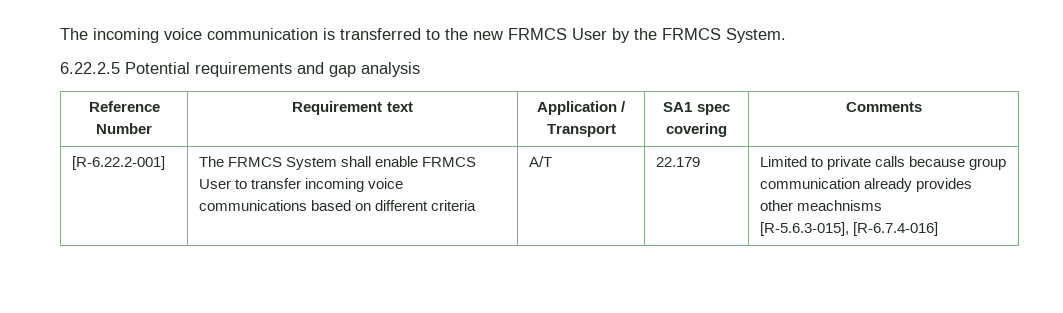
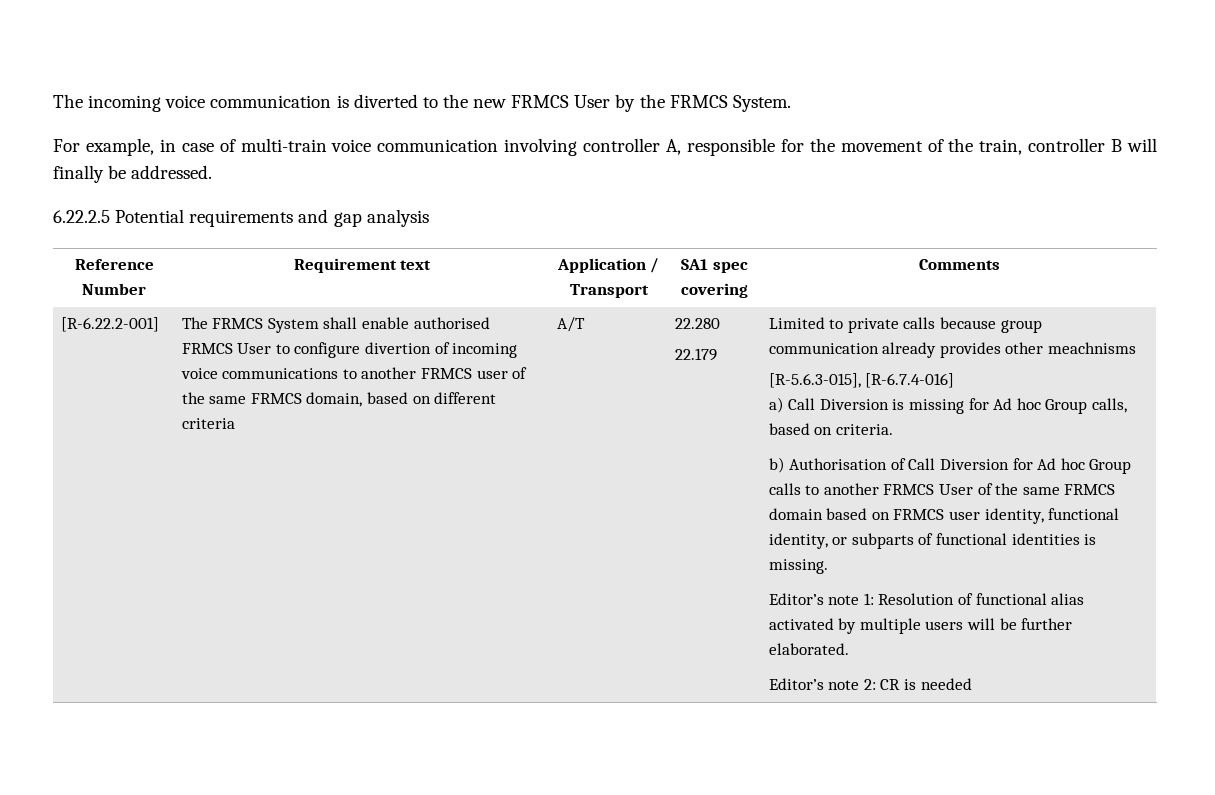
- The incoming voice communication is transferred to the new FRMCS User by the FRMCS System.
+ The incoming voice communication is diverted to the new FRMCS User by the FRMCS System.
+ For example, in case of multi-train voice communication involving controller A, responsible for the movement of the train, controller B will finally be addressed.
- The FRMCS System shall enable FRMCS User to transfer incoming voice communications based on different criteria
+ The FRMCS System shall enable authorised FRMCS User to configure divertion of incoming voice communications to another FRMCS user of the same FRMCS domain, based on different criteria
+ 22.280
+ a) Call Diversion is missing for Ad hoc Group calls, based on criteria.
+ b) Authorisation of Call Diversion for Ad hoc Group calls to another FRMCS User of the same FRMCS domain based on FRMCS user identity, functional identity, or subparts of functional identities is missing.
+ Editor’s note 1: Resolution of functional alias activated by multiple users will be further elaborated.
+ Editor’s note 2: CR is needed

